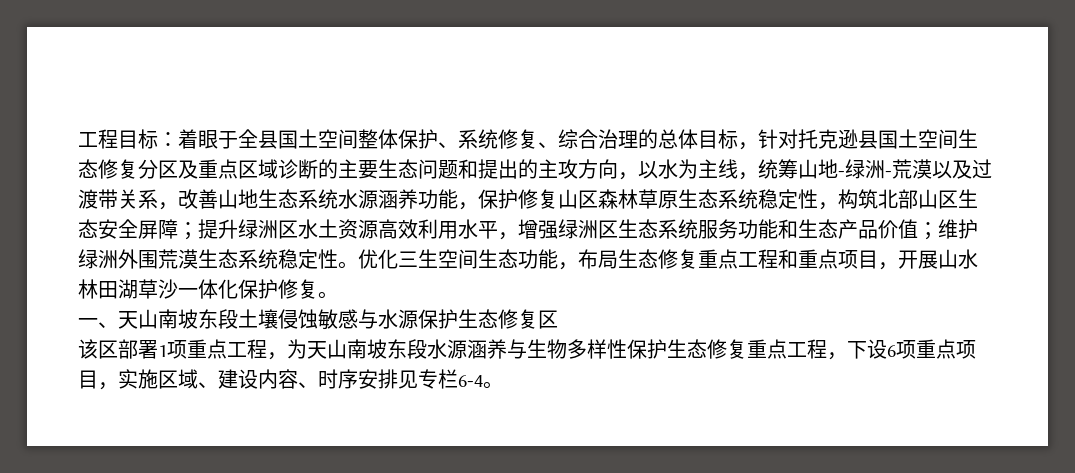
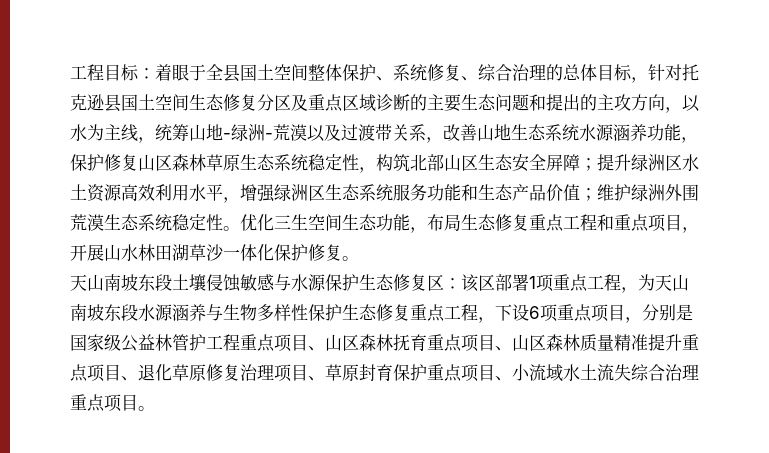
- 一、天山南坡东段土壤侵蚀敏感与水源保护生态修复区
- 该区部署1项重点工程，为天山南坡东段水源涵养与生物多样性保护生态修复重点工程，下设6项重点项目，实施区域、建设内容、时序安排见专栏6-4。
+ 天山南坡东段土壤侵蚀敏感与水源保护生态修复区：该区部署1项重点工程，为天山南坡东段水源涵养与生物多样性保护生态修复重点工程，下设6项重点项目，分别是国家级公益林管护工程重点项目、山区森林抚育重点项目、山区森林质量精准提升重点项目、退化草原修复治理项目、草原封育保护重点项目、小流域水土流失综合治理重点项目。

